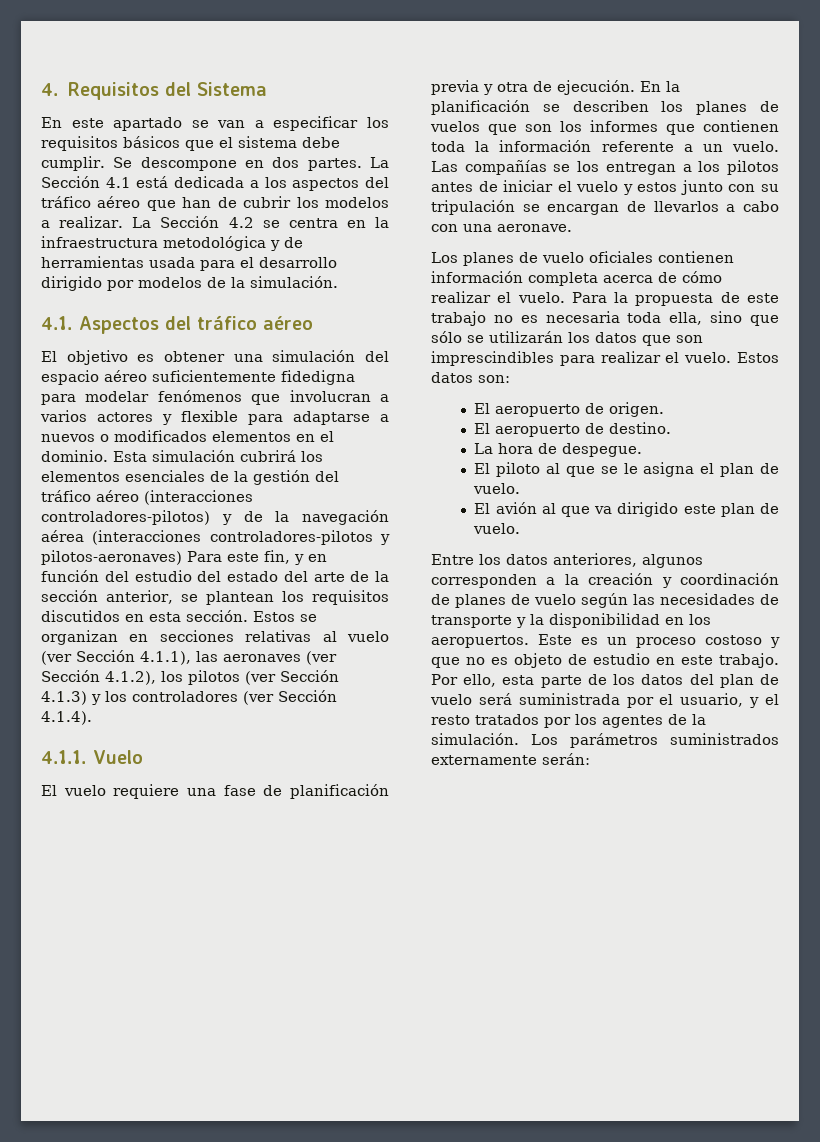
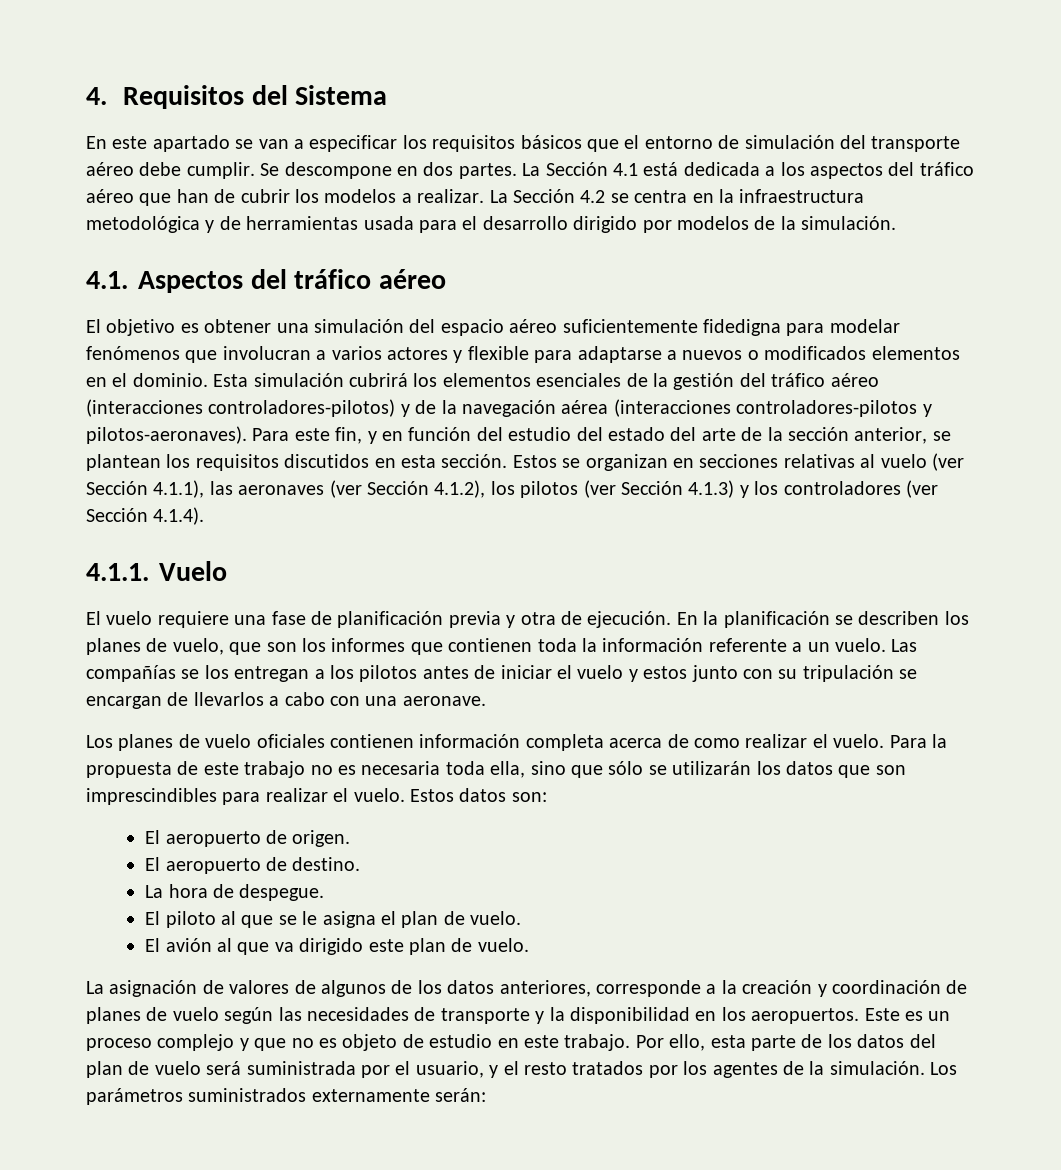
- En este apartado se van a especificar los requisitos básicos que el sistema debe cumplir.
+ En este apartado se van a especificar los requisitos básicos que el entorno de simulación del transporte aéreo debe cumplir.
- Esta simulación cubrirá los elementos esenciales de la gestión del tráfico aéreo (interacciones controladores-pilotos) y de la navegación aérea (interacciones controladores-pilotos y pilotos-aeronaves) Para este fin, y en función del estudio del estado del arte de la sección anterior, se plantean los requisitos discutidos en esta sección.
+ Esta simulación cubrirá los elementos esenciales de la gestión del tráfico aéreo (interacciones controladores-pilotos) y de la navegación aérea (interacciones controladores-pilotos y pilotos-aeronaves). Para este fin, y en función del estudio del estado del arte de la sección anterior, se plantean los requisitos discutidos en esta sección.
- En la planificación se describen los planes de vuelos que son los informes que contienen toda la información referente a un vuelo.
+ En la planificación se describen los planes de vuelo, que son los informes que contienen toda la información referente a un vuelo.
- Los planes de vuelo oficiales contienen información completa acerca de cómo realizar el vuelo.
+ Los planes de vuelo oficiales contienen información completa acerca de como realizar el vuelo.
- Entre los datos anteriores, algunos corresponden a la creación y coordinación de planes de vuelo según las necesidades de transporte y la disponibilidad en los aeropuertos.
+ La asignación de valores de algunos de los datos anteriores, corresponde a la creación y coordinación de planes de vuelo según las necesidades de transporte y la disponibilidad en los aeropuertos.
- Este es un proceso costoso y que no es objeto de estudio en este trabajo.
+ Este es un proceso complejo y que no es objeto de estudio en este trabajo.

